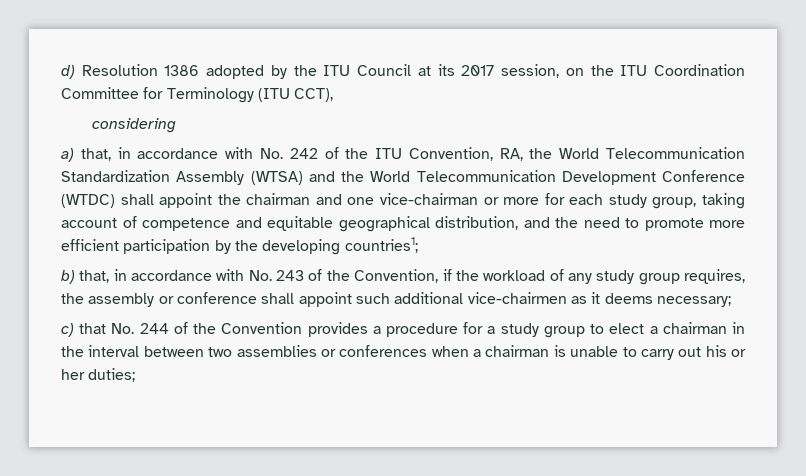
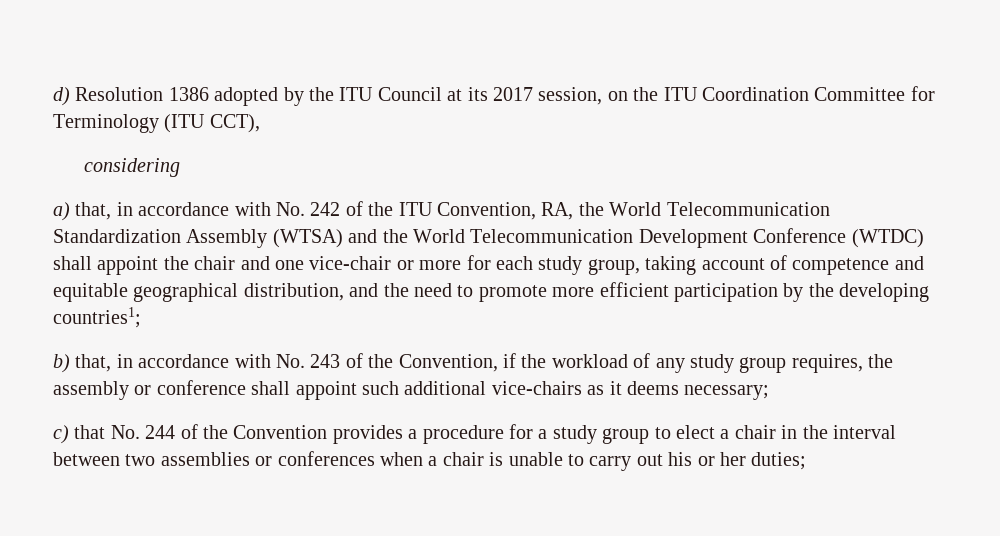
- a) that, in accordance with No. 242 of the ITU Convention, RA, the World Telecommunication Standardization Assembly (WTSA) and the World Telecommunication Development Conference (WTDC) shall appoint the chairman and one vice-chairman or more for each study group, taking account of competence and equitable geographical distribution, and the need to promote more efficient participation by the developing countries1;
+ a) that, in accordance with No. 242 of the ITU Convention, RA, the World Telecommunication Standardization Assembly (WTSA) and the World Telecommunication Development Conference (WTDC) shall appoint the chair and one vice-chair or more for each study group, taking account of competence and equitable geographical distribution, and the need to promote more efficient participation by the developing countries1;
- b) that, in accordance with No. 243 of the Convention, if the workload of any study group requires, the assembly or conference shall appoint such additional vice-chairmen as it deems necessary;
+ b) that, in accordance with No. 243 of the Convention, if the workload of any study group requires, the assembly or conference shall appoint such additional vice-chairs as it deems necessary;
- c) that No. 244 of the Convention provides a procedure for a study group to elect a chairman in the interval between two assemblies or conferences when a chairman is unable to carry out his or her duties;
+ c) that No. 244 of the Convention provides a procedure for a study group to elect a chair in the interval between two assemblies or conferences when a chair is unable to carry out his or her duties;

